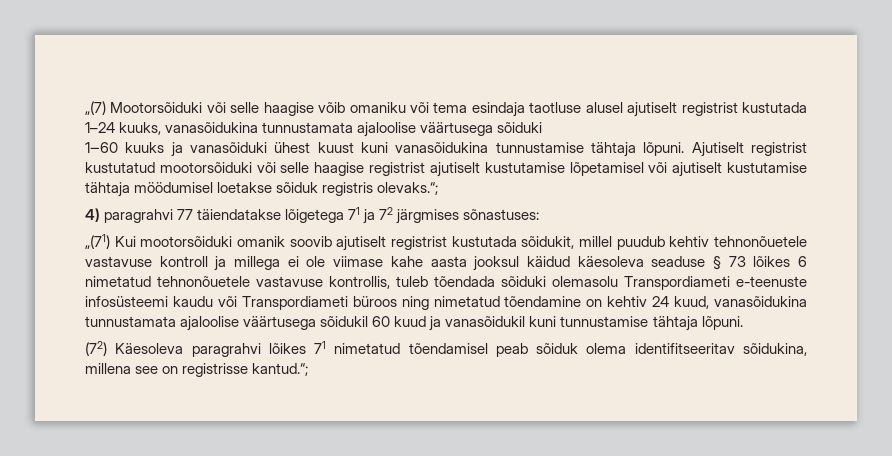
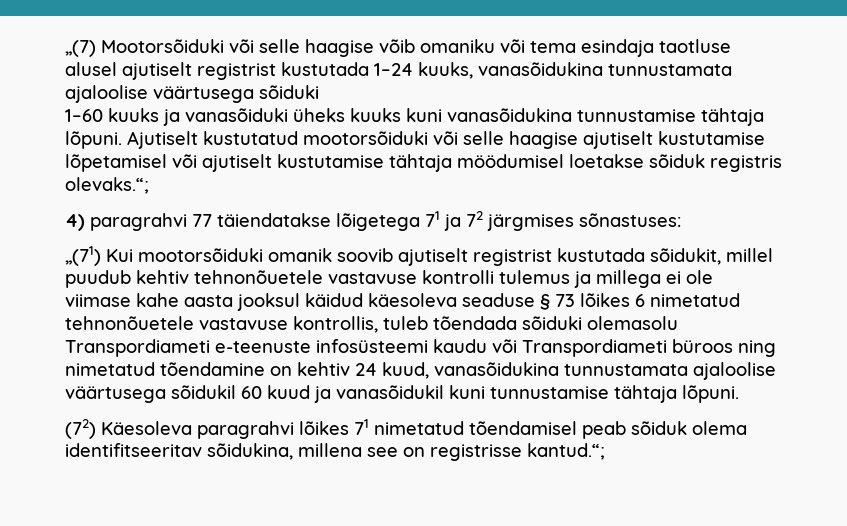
- 1‒60 kuuks ja vanasõiduki ühest kuust kuni vanasõidukina tunnustamise tähtaja lõpuni.
+ 1‒60 kuuks ja vanasõiduki üheks kuuks kuni vanasõidukina tunnustamise tähtaja lõpuni.
- Ajutiselt registrist kustutatud mootorsõiduki või selle haagise registrist ajutiselt kustutamise lõpetamisel või ajutiselt kustutamise tähtaja möödumisel loetakse sõiduk registris olevaks.“;
+ Ajutiselt kustutatud mootorsõiduki või selle haagise ajutiselt kustutamise lõpetamisel või ajutiselt kustutamise tähtaja möödumisel loetakse sõiduk registris olevaks.“;
- „(71) Kui mootorsõiduki omanik soovib ajutiselt registrist kustutada sõidukit, millel puudub kehtiv tehnonõuetele vastavuse kontroll ja millega ei ole viimase kahe aasta jooksul käidud käesoleva seaduse § 73 lõikes 6 nimetatud tehnonõuetele vastavuse kontrollis, tuleb tõendada sõiduki olemasolu Transpordiameti e-teenuste infosüsteemi kaudu või Transpordiameti büroos ning nimetatud tõendamine on kehtiv 24 kuud, vanasõidukina tunnustamata ajaloolise väärtusega sõidukil 60 kuud ja vanasõidukil kuni tunnustamise tähtaja lõpuni.
+ „(71) Kui mootorsõiduki omanik soovib ajutiselt registrist kustutada sõidukit, millel puudub kehtiv tehnonõuetele vastavuse kontrolli tulemus ja millega ei ole viimase kahe aasta jooksul käidud käesoleva seaduse § 73 lõikes 6 nimetatud tehnonõuetele vastavuse kontrollis, tuleb tõendada sõiduki olemasolu Transpordiameti e-teenuste infosüsteemi kaudu või Transpordiameti büroos ning nimetatud tõendamine on kehtiv 24 kuud, vanasõidukina tunnustamata ajaloolise väärtusega sõidukil 60 kuud ja vanasõidukil kuni tunnustamise tähtaja lõpuni.

